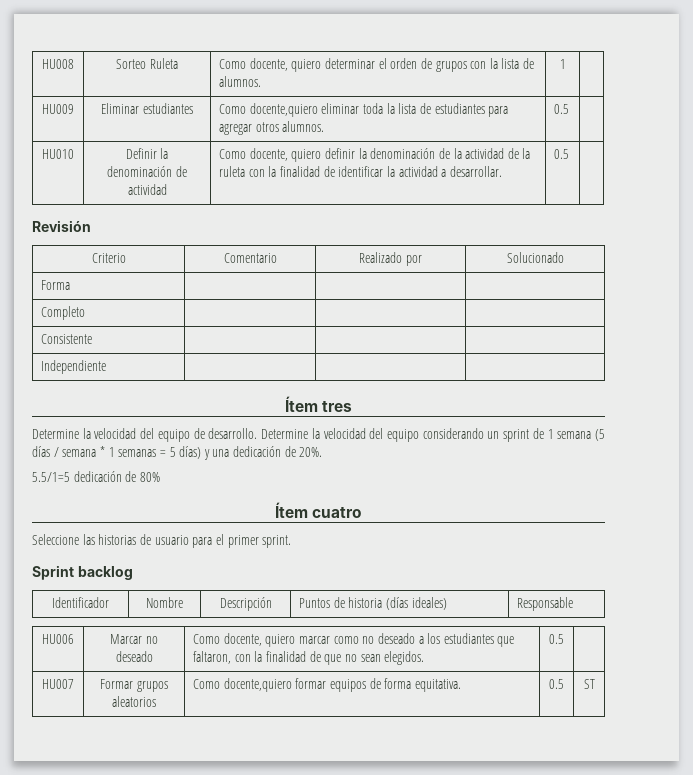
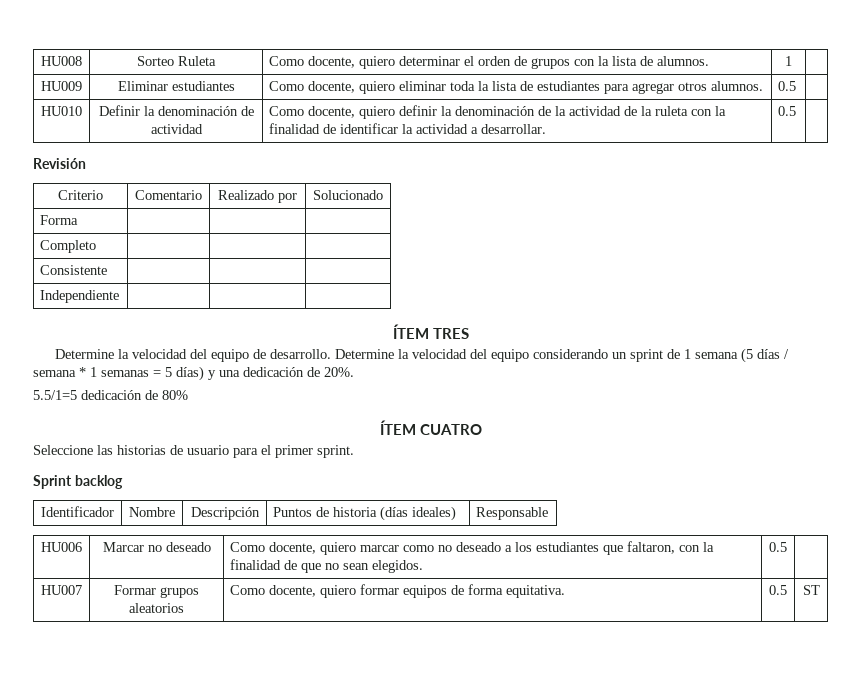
- HU009 | Eliminar estudiantes | Como docente,quiero eliminar toda la lista de estudiantes para agregar otros alumnos. | 0.5 |
+ HU009 | Eliminar estudiantes | Como docente, quiero eliminar toda la lista de estudiantes para agregar otros alumnos. | 0.5 |
- Ítem tres
+ ÍTEM TRES
- Ítem cuatro
+ ÍTEM CUATRO
- HU007 | Formar grupos aleatorios | Como docente,quiero formar equipos de forma equitativa. | 0.5 | ST
+ HU007 | Formar grupos aleatorios | Como docente, quiero formar equipos de forma equitativa. | 0.5 | ST

